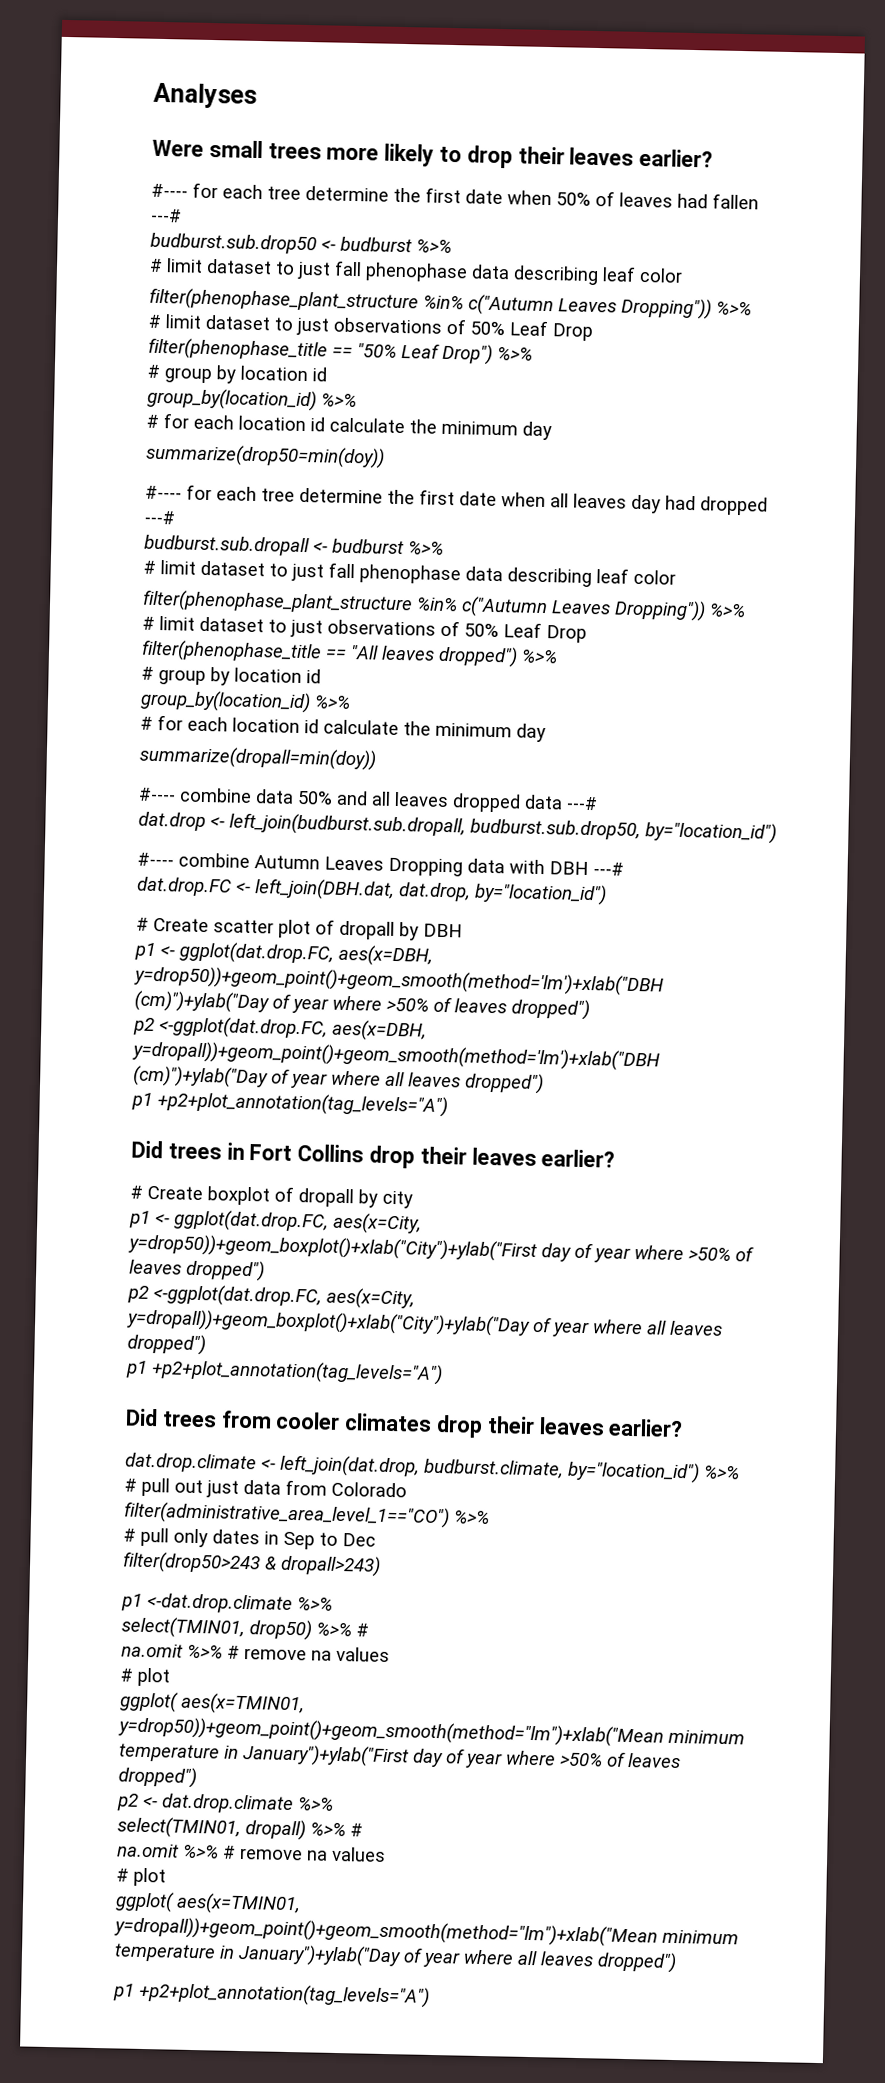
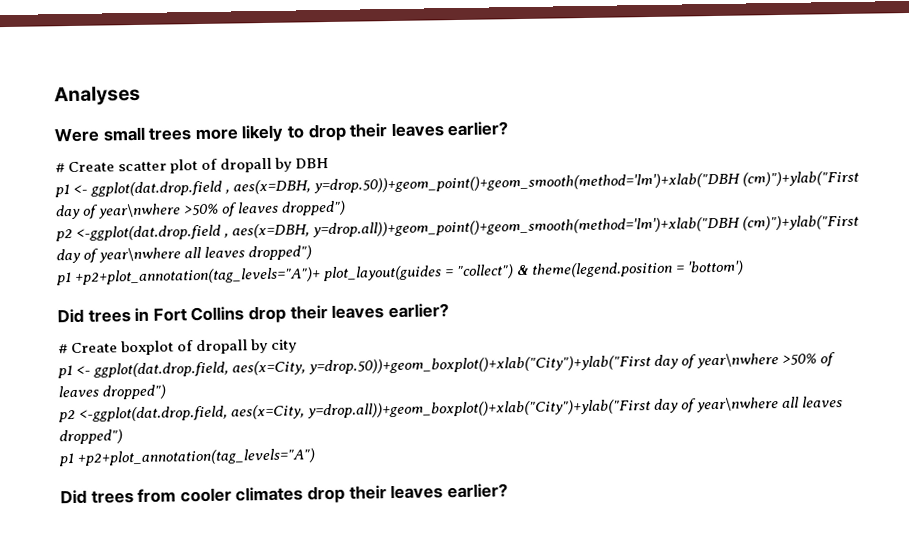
- #---- for each tree determine the first date when 50% of leaves had fallen ---#
- budburst.sub.drop50 <- budburst %>%
- # limit dataset to just fall phenophase data describing leaf color
- filter(phenophase_plant_structure %in% c("Autumn Leaves Dropping")) %>%
- # limit dataset to just observations of 50% Leaf Drop
- filter(phenophase_title == "50% Leaf Drop") %>%
- # group by location id
- group_by(location_id) %>%
- # for each location id calculate the minimum day
- summarize(drop50=min(doy))
- #---- for each tree determine the first date when all leaves day had dropped ---#
- budburst.sub.dropall <- budburst %>%
- # limit dataset to just fall phenophase data describing leaf color
- filter(phenophase_plant_structure %in% c("Autumn Leaves Dropping")) %>%
- # limit dataset to just observations of 50% Leaf Drop
- filter(phenophase_title == "All leaves dropped") %>%
- # group by location id
- group_by(location_id) %>%
- # for each location id calculate the minimum day
- summarize(dropall=min(doy))
- #---- combine data 50% and all leaves dropped data ---#
- dat.drop <- left_join(budburst.sub.dropall, budburst.sub.drop50, by="location_id")
- #---- combine Autumn Leaves Dropping data with DBH ---#
- dat.drop.FC <- left_join(DBH.dat, dat.drop, by="location_id")
- p1 <- ggplot(dat.drop.FC, aes(x=DBH, y=drop50))+geom_point()+geom_smooth(method='lm')+xlab("DBH (cm)")+ylab("Day of year where >50% of leaves dropped")
- p2 <-ggplot(dat.drop.FC, aes(x=DBH, y=dropall))+geom_point()+geom_smooth(method='lm')+xlab("DBH (cm)")+ylab("Day of year where all leaves dropped")
- p1 +p2+plot_annotation(tag_levels="A")
+ p1 <- ggplot(dat.drop.field , aes(x=DBH, y=drop.50))+geom_point()+geom_smooth(method='lm')+xlab("DBH (cm)")+ylab("First day of year\nwhere >50% of leaves dropped")
+ p2 <-ggplot(dat.drop.field , aes(x=DBH, y=drop.all))+geom_point()+geom_smooth(method='lm')+xlab("DBH (cm)")+ylab("First day of year\nwhere all leaves dropped")
+ p1 +p2+plot_annotation(tag_levels="A")+ plot_layout(guides = "collect") & theme(legend.position = 'bottom')
- p1 <- ggplot(dat.drop.FC, aes(x=City, y=drop50))+geom_boxplot()+xlab("City")+ylab("First day of year where >50% of leaves dropped")
- p2 <-ggplot(dat.drop.FC, aes(x=City, y=dropall))+geom_boxplot()+xlab("City")+ylab("Day of year where all leaves dropped")
+ p1 <- ggplot(dat.drop.field, aes(x=City, y=drop.50))+geom_boxplot()+xlab("City")+ylab("First day of year\nwhere >50% of leaves dropped")
+ p2 <-ggplot(dat.drop.field, aes(x=City, y=drop.all))+geom_boxplot()+xlab("City")+ylab("First day of year\nwhere all leaves dropped")
- dat.drop.climate <- left_join(dat.drop, budburst.climate, by="location_id") %>%
- # pull out just data from Colorado
- filter(administrative_area_level_1=="CO") %>%
- # pull only dates in Sep to Dec
- filter(drop50>243 & dropall>243)
- p1 <-dat.drop.climate %>%
- select(TMIN01, drop50) %>% #
- na.omit %>% # remove na values
- # plot
- ggplot( aes(x=TMIN01, y=drop50))+geom_point()+geom_smooth(method="lm")+xlab("Mean minimum temperature in January")+ylab("First day of year where >50% of leaves dropped")
- p2 <- dat.drop.climate %>%
- select(TMIN01, dropall) %>% #
- na.omit %>% # remove na values
- # plot
- ggplot( aes(x=TMIN01, y=dropall))+geom_point()+geom_smooth(method="lm")+xlab("Mean minimum temperature in January")+ylab("Day of year where all leaves dropped")
- p1 +p2+plot_annotation(tag_levels="A")

